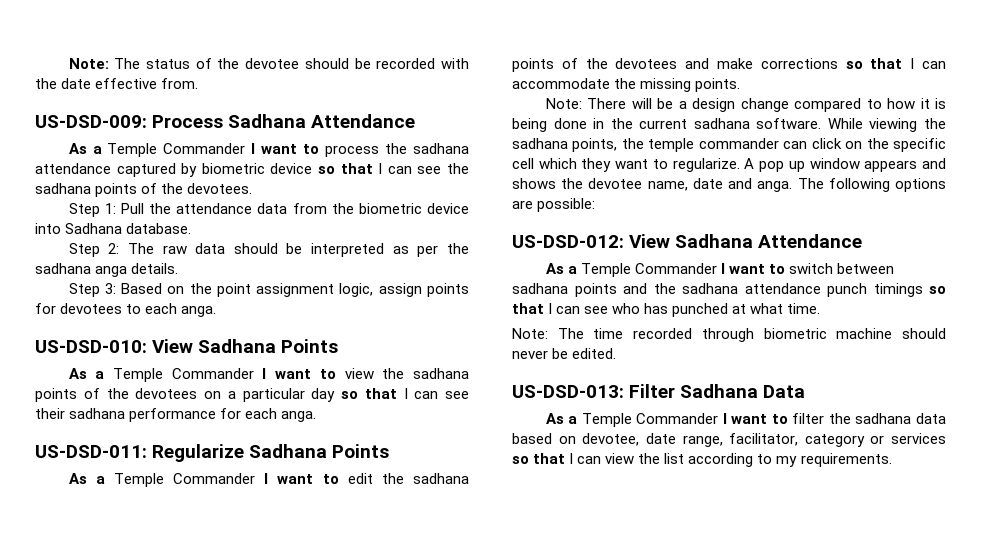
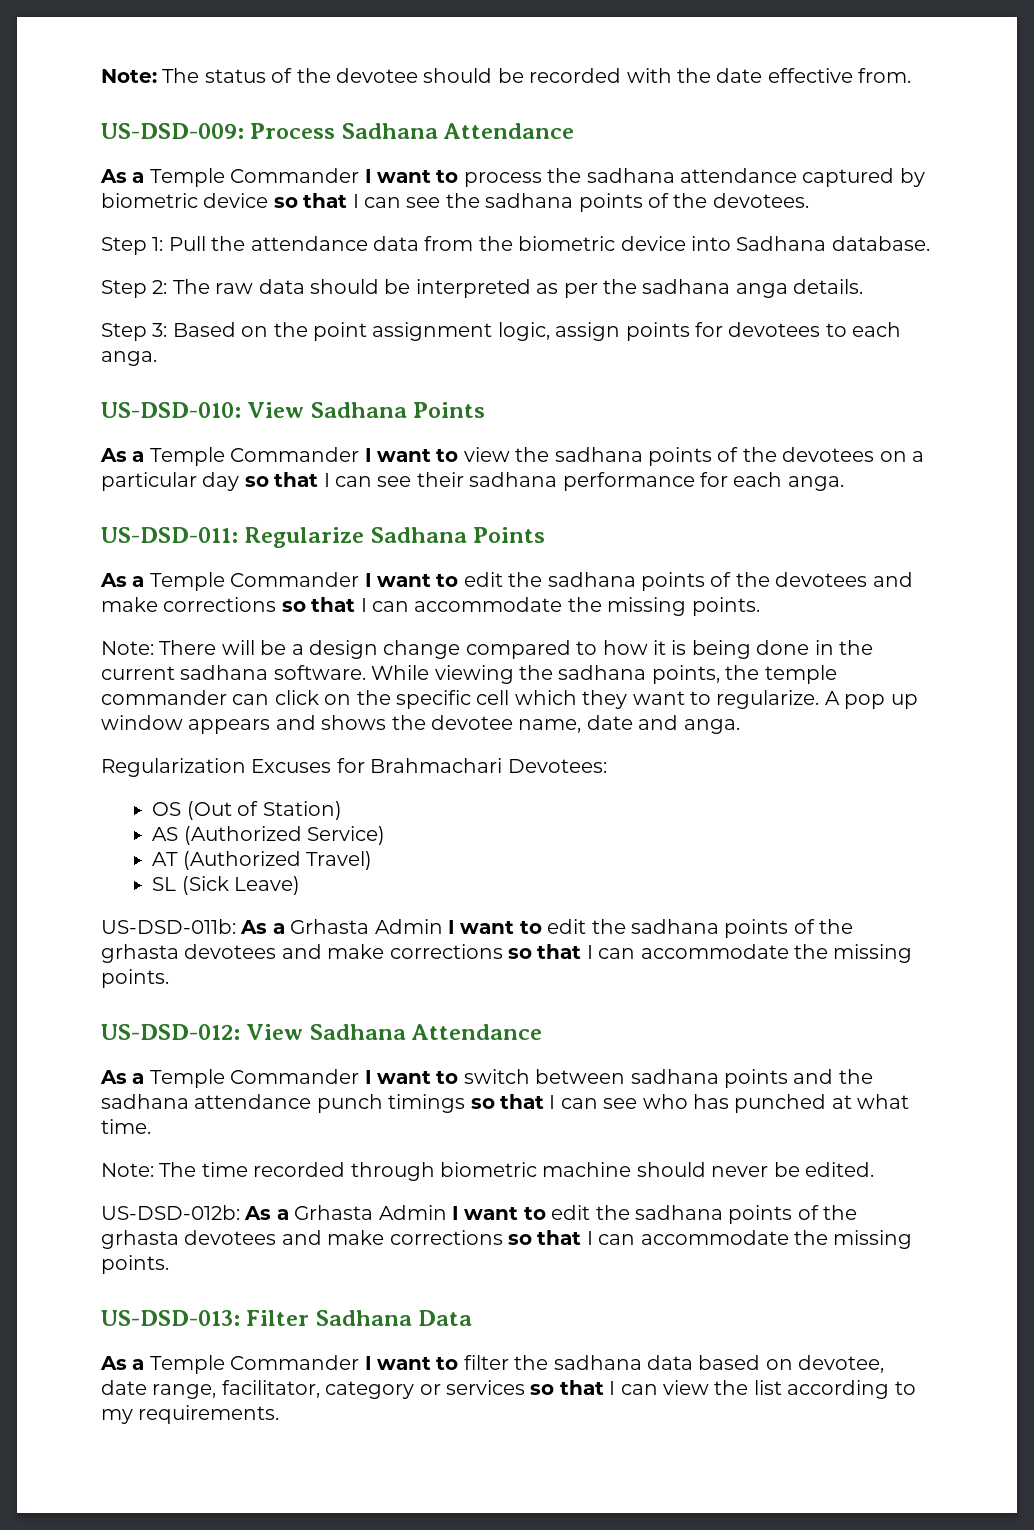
- A pop up window appears and shows the devotee name, date and anga. The following options are possible:
+ A pop up window appears and shows the devotee name, date and anga.
+ Regularization Excuses for Brahmachari Devotees:
+ OS (Out of Station)
+ AS (Authorized Service)
+ AT (Authorized Travel)
+ SL (Sick Leave)
+ US-DSD-011b: As a Grhasta Admin I want to edit the sadhana points of the grhasta devotees and make corrections so that I can accommodate the missing points.
+ US-DSD-012b: As a Grhasta Admin I want to edit the sadhana points of the grhasta devotees and make corrections so that I can accommodate the missing points.

